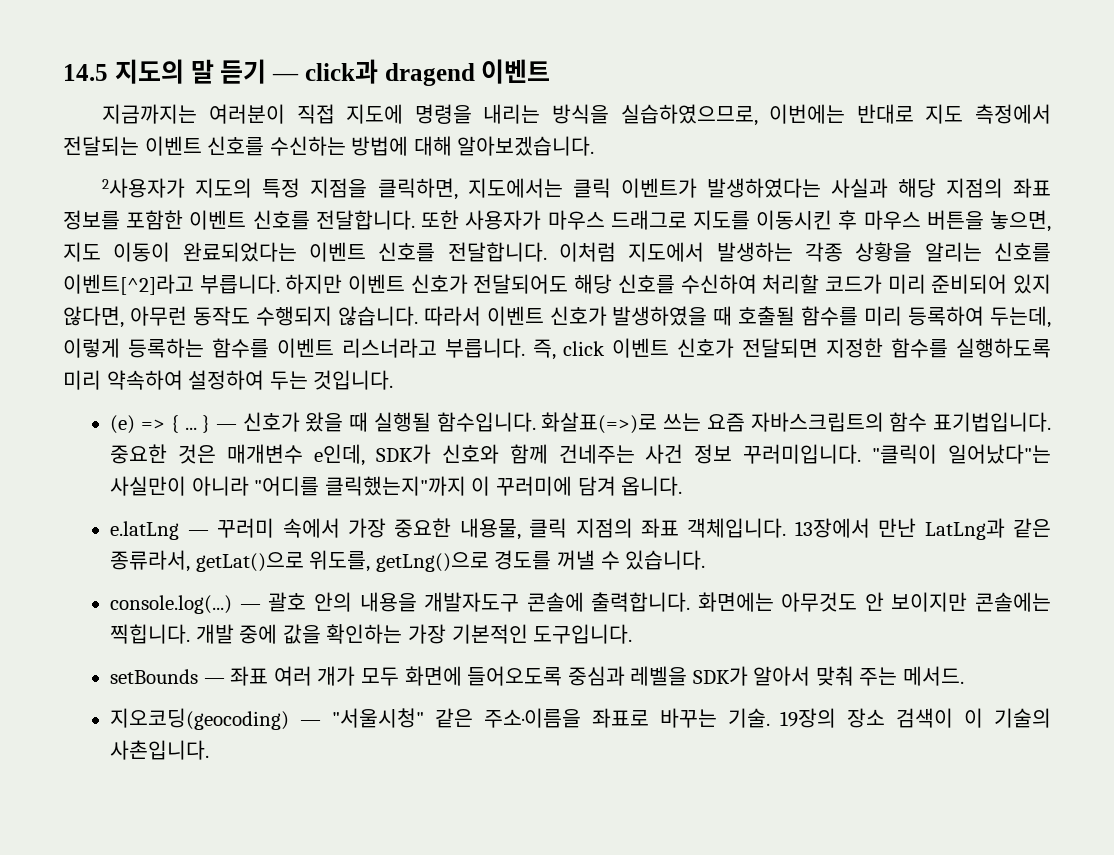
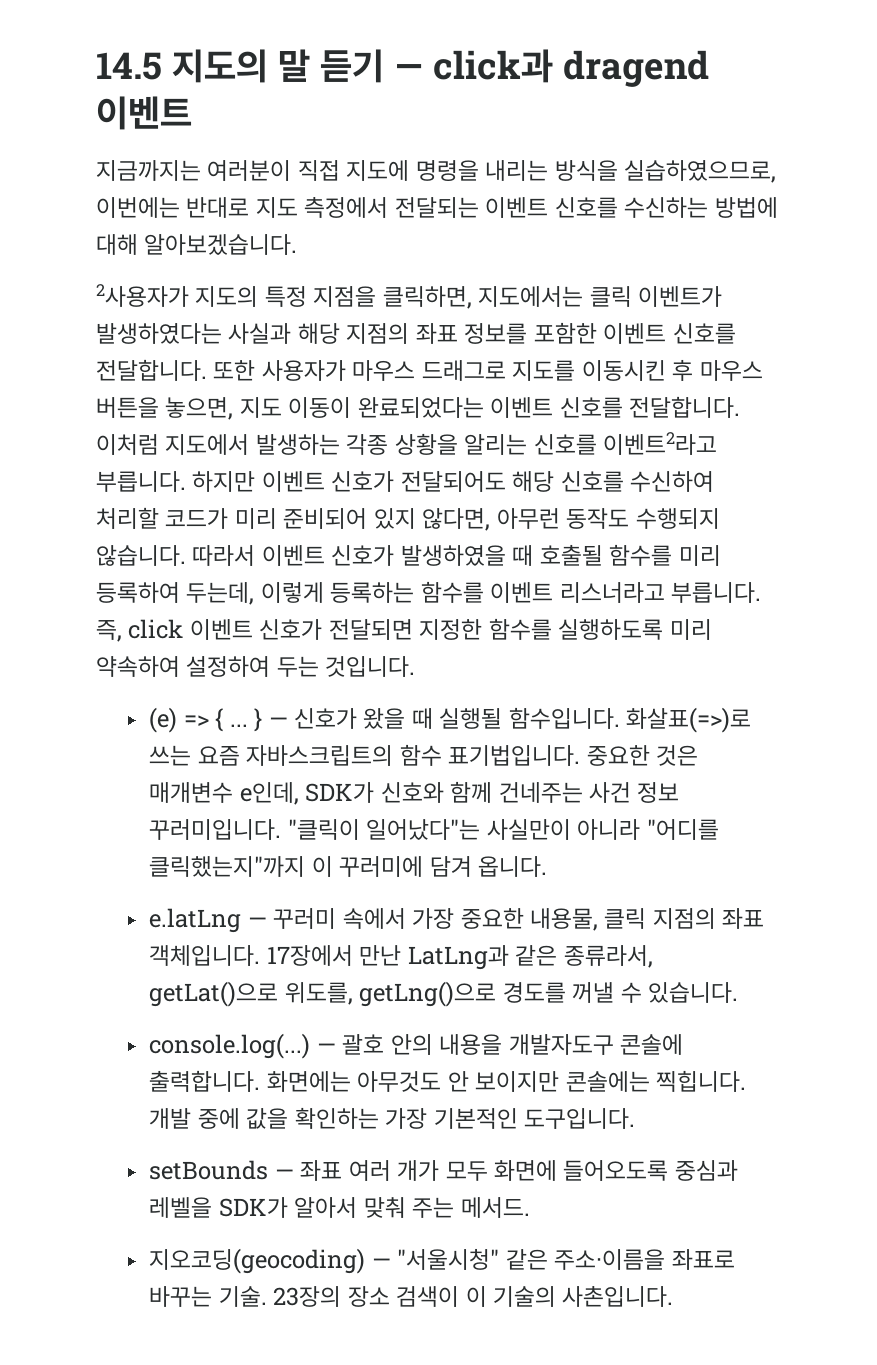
- 이처럼 지도에서 발생하는 각종 상황을 알리는 신호를 이벤트[^2]라고 부릅니다.
+ 이처럼 지도에서 발생하는 각종 상황을 알리는 신호를 이벤트2라고 부릅니다.
- 13장에서 만난 LatLng과 같은 종류라서, getLat()으로 위도를, getLng()으로 경도를 꺼낼 수 있습니다.
+ 17장에서 만난 LatLng과 같은 종류라서, getLat()으로 위도를, getLng()으로 경도를 꺼낼 수 있습니다.
- 19장의 장소 검색이 이 기술의 사촌입니다.
+ 23장의 장소 검색이 이 기술의 사촌입니다.

